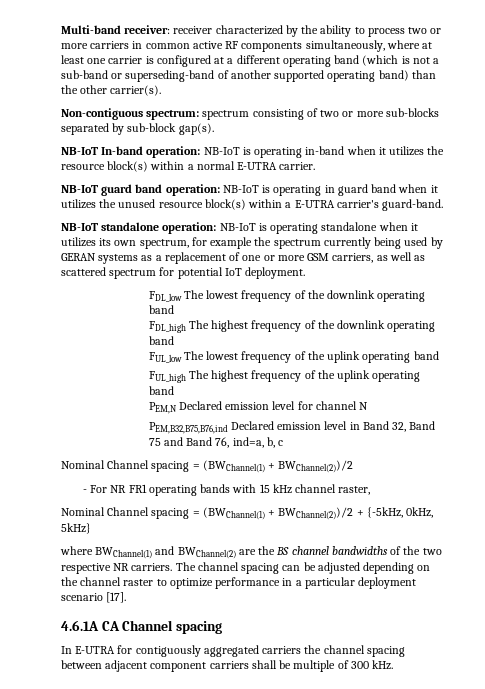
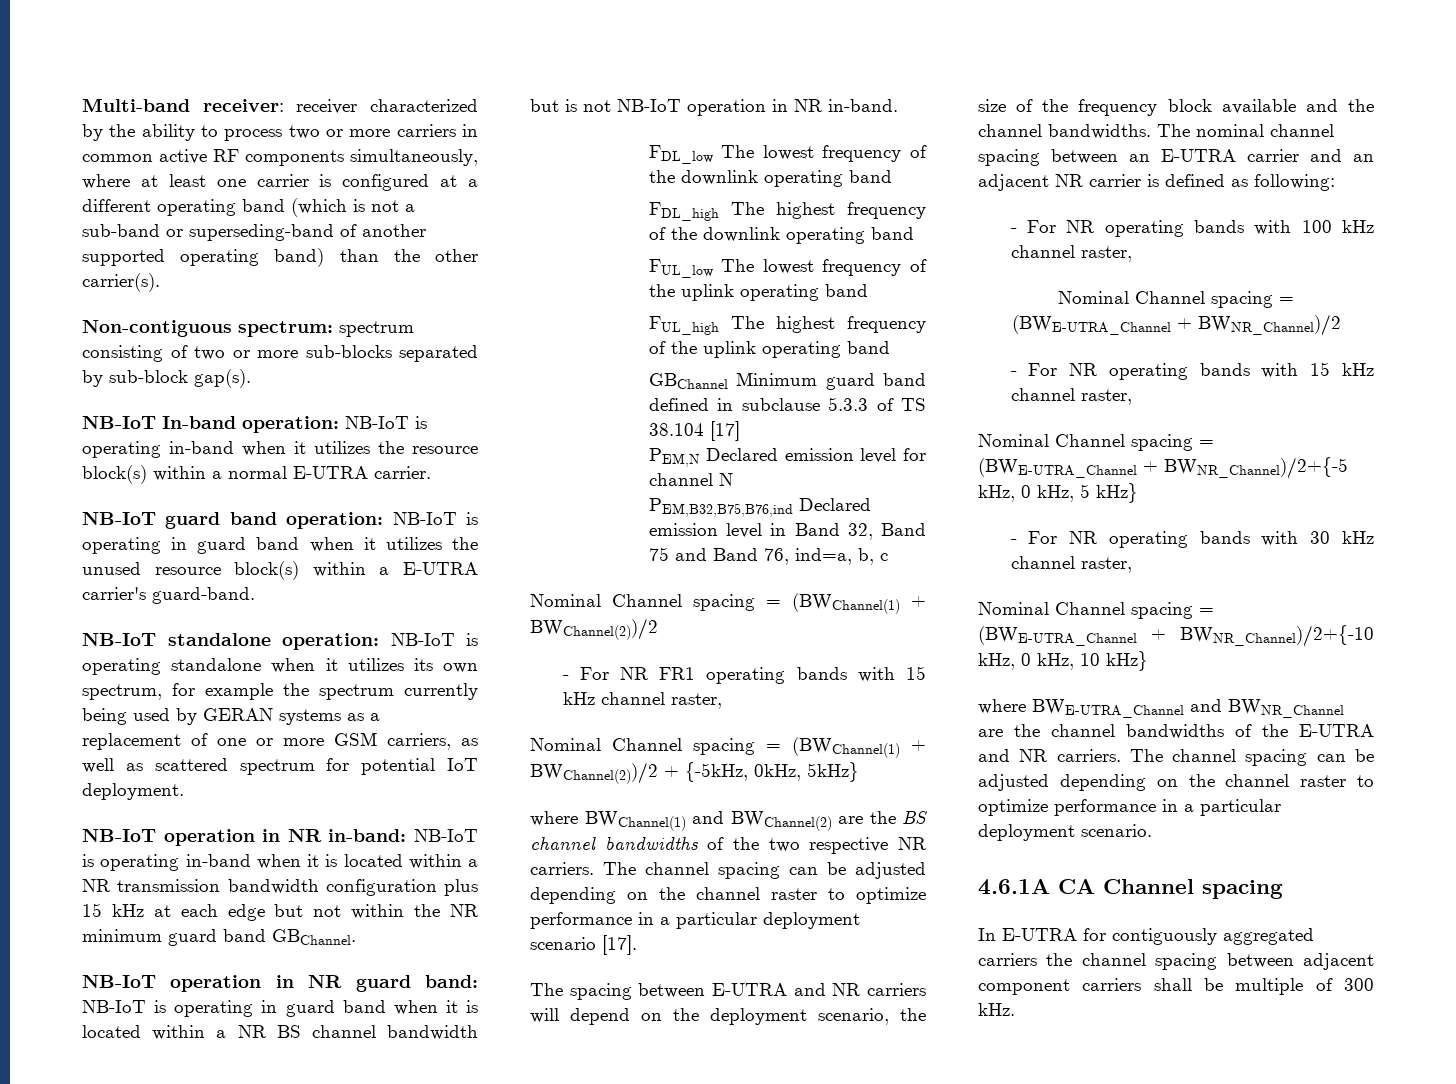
+ NB-IoT operation in NR in-band: NB-IoT is operating in-band when it is located within a NR transmission bandwidth configuration plus 15 kHz at each edge but not within the NR minimum guard band GBChannel.
+ NB-IoT operation in NR guard band: NB-IoT is operating in guard band when it is located within a NR BS channel bandwidth but is not NB-IoT operation in NR in-band.
+ GBChannel Minimum guard band defined in subclause 5.3.3 of TS 38.104 [17]
+ The spacing between E-UTRA and NR carriers will depend on the deployment scenario, the size of the frequency block available and the channel bandwidths. The nominal channel spacing between an E-UTRA carrier and an adjacent NR carrier is defined as following:
+ - For NR operating bands with 100 kHz channel raster,
+ Nominal Channel spacing = (BWE-UTRA_Channel + BWNR_Channel)/2
+ - For NR operating bands with 15 kHz channel raster,
+ Nominal Channel spacing = (BWE-UTRA_Channel + BWNR_Channel)/2+{-5 kHz, 0 kHz, 5 kHz}
+ - For NR operating bands with 30 kHz channel raster,
+ Nominal Channel spacing = (BWE-UTRA_Channel + BWNR_Channel)/2+{-10 kHz, 0 kHz, 10 kHz}
+ where BWE-UTRA_Channel and BWNR_Channel are the channel bandwidths of the E-UTRA and NR carriers. The channel spacing can be adjusted depending on the channel raster to optimize performance in a particular deployment scenario.

